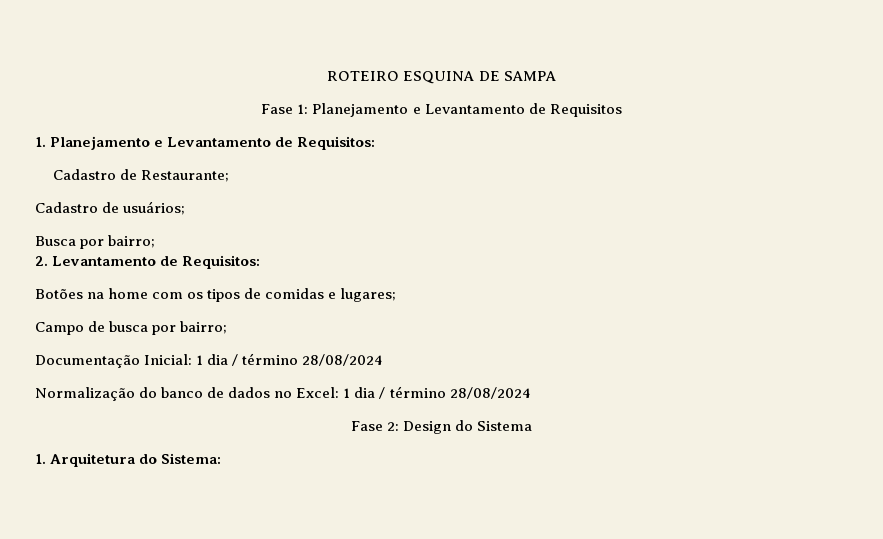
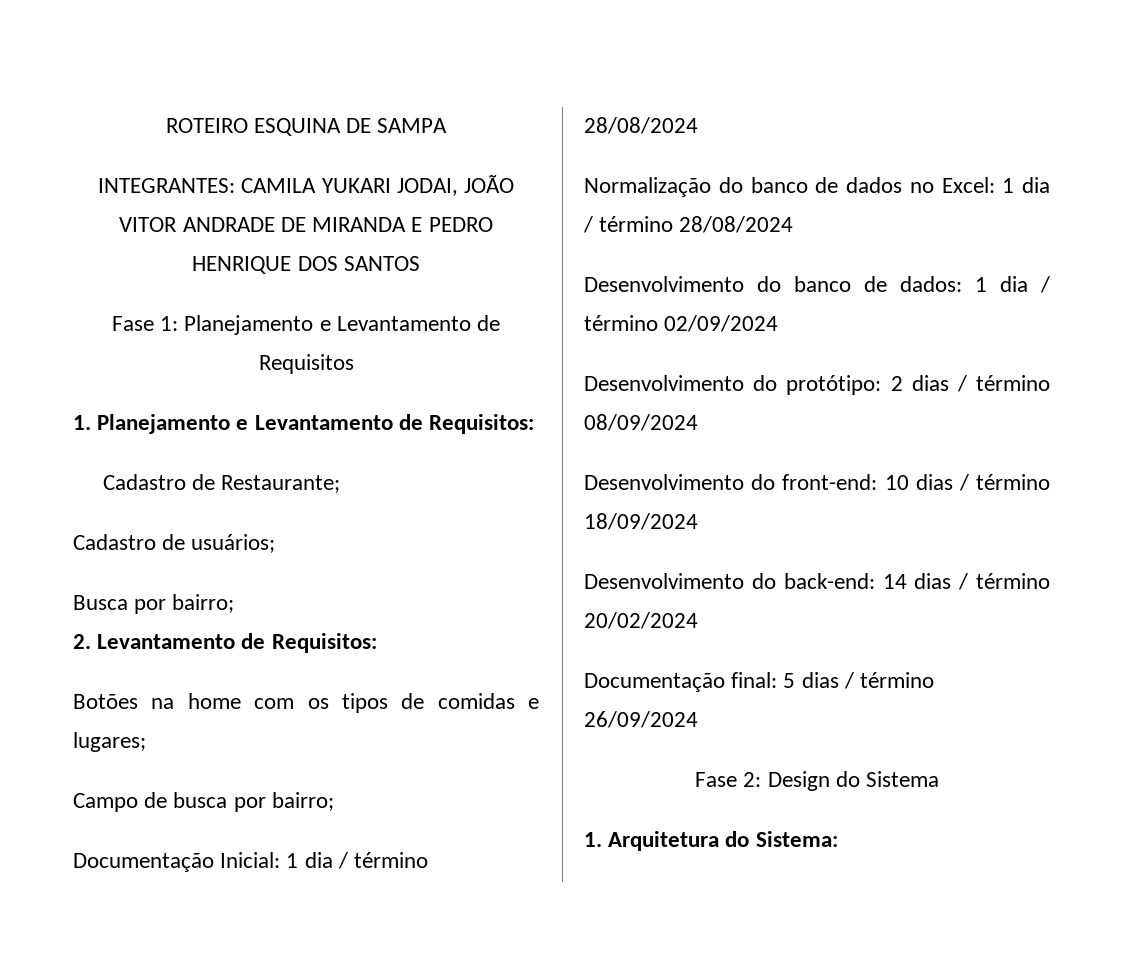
+ INTEGRANTES: CAMILA YUKARI JODAI, JOÃO VITOR ANDRADE DE MIRANDA E PEDRO HENRIQUE DOS SANTOS
+ Desenvolvimento do banco de dados: 1 dia / término 02/09/2024
+ Desenvolvimento do protótipo: 2 dias / término 08/09/2024
+ Desenvolvimento do front-end: 10 dias / término 18/09/2024
+ Desenvolvimento do back-end: 14 dias / término 20/02/2024
+ Documentação final: 5 dias / término 26/09/2024

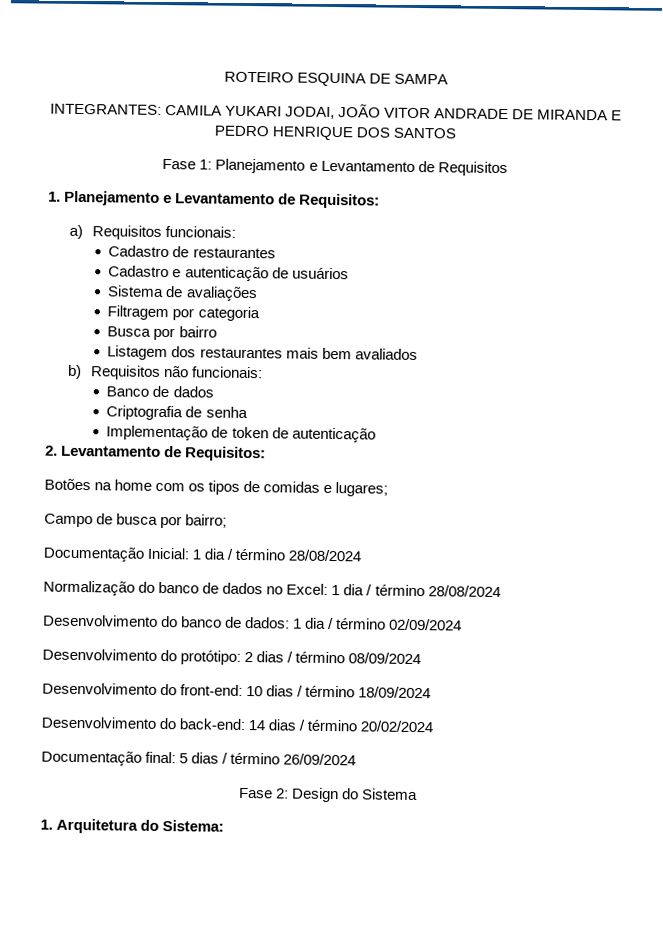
- Cadastro de Restaurante;
- Cadastro de usuários;
- Busca por bairro;
+ a) Requisitos funcionais:
+ Cadastro de restaurantes
+ Cadastro e autenticação de usuários
+ Sistema de avaliações
+ Filtragem por categoria
+ Busca por bairro
+ Listagem dos restaurantes mais bem avaliados
+ b) Requisitos não funcionais:
+ Banco de dados
+ Criptografia de senha
+ Implementação de token de autenticação

